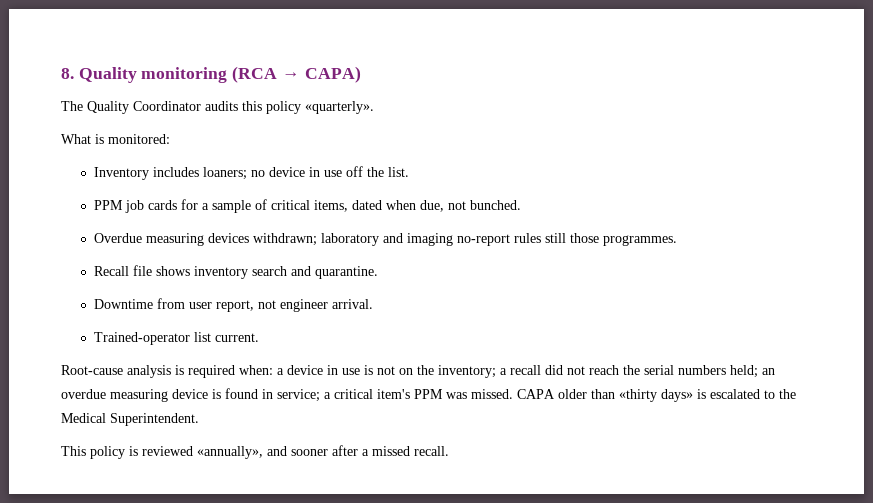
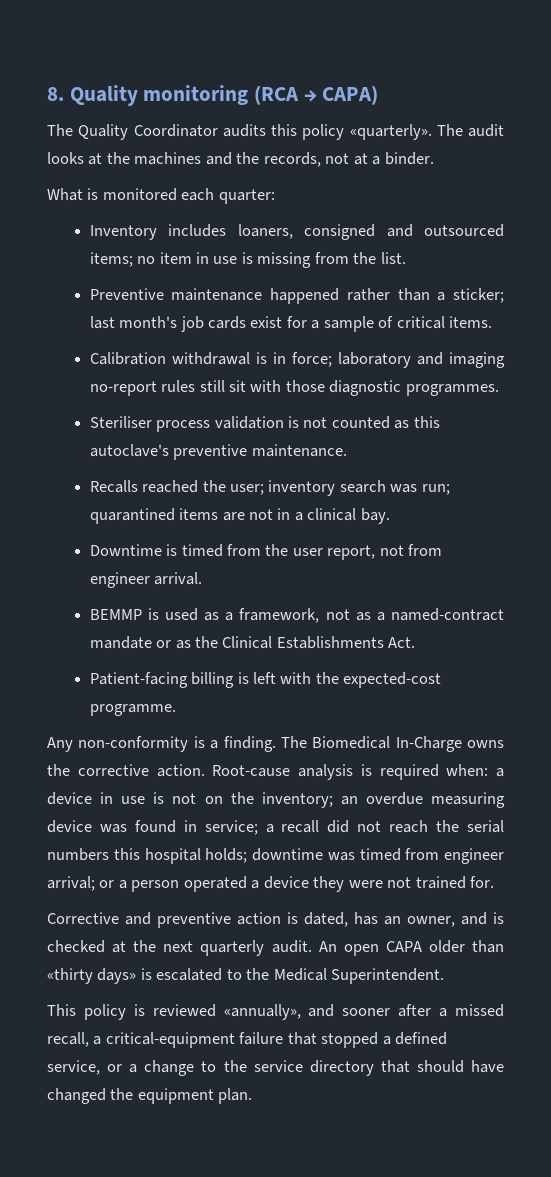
+ The audit looks at the machines and the records, not at a binder.
- What is monitored:
+ What is monitored each quarter:
- Inventory includes loaners; no device in use off the list.
- PPM job cards for a sample of critical items, dated when due, not bunched.
- Overdue measuring devices withdrawn; laboratory and imaging no-report rules still those programmes.
- Recall file shows inventory search and quarantine.
- Downtime from user report, not engineer arrival.
+ Inventory includes loaners, consigned and outsourced items; no item in use is missing from the list.
+ Preventive maintenance happened rather than a sticker; last month's job cards exist for a sample of critical items.
+ Calibration withdrawal is in force; laboratory and imaging no-report rules still sit with those diagnostic programmes.
+ Steriliser process validation is not counted as this autoclave's preventive maintenance.
+ Recalls reached the user; inventory search was run; quarantined items are not in a clinical bay.
+ Downtime is timed from the user report, not from engineer arrival.
- Trained-operator list current.
- Root-cause analysis is required when: a device in use is not on the inventory; a recall did not reach the serial numbers held; an overdue measuring device is found in service; a critical item's PPM was missed. CAPA older than «thirty days» is escalated to the Medical Superintendent.
+ BEMMP is used as a framework, not as a named-contract mandate or as the Clinical Establishments Act.
+ Patient-facing billing is left with the expected-cost programme.
+ Any non-conformity is a finding. The Biomedical In-Charge owns the corrective action. Root-cause analysis is required when: a device in use is not on the inventory; an overdue measuring device was found in service; a recall did not reach the serial numbers this hospital holds; downtime was timed from engineer arrival; or a person operated a device they were not trained for.
+ Corrective and preventive action is dated, has an owner, and is checked at the next quarterly audit. An open CAPA older than «thirty days» is escalated to the Medical Superintendent.
- This policy is reviewed «annually», and sooner after a missed recall.
+ This policy is reviewed «annually», and sooner after a missed recall, a critical-equipment failure that stopped a defined service, or a change to the service directory that should have changed the equipment plan.

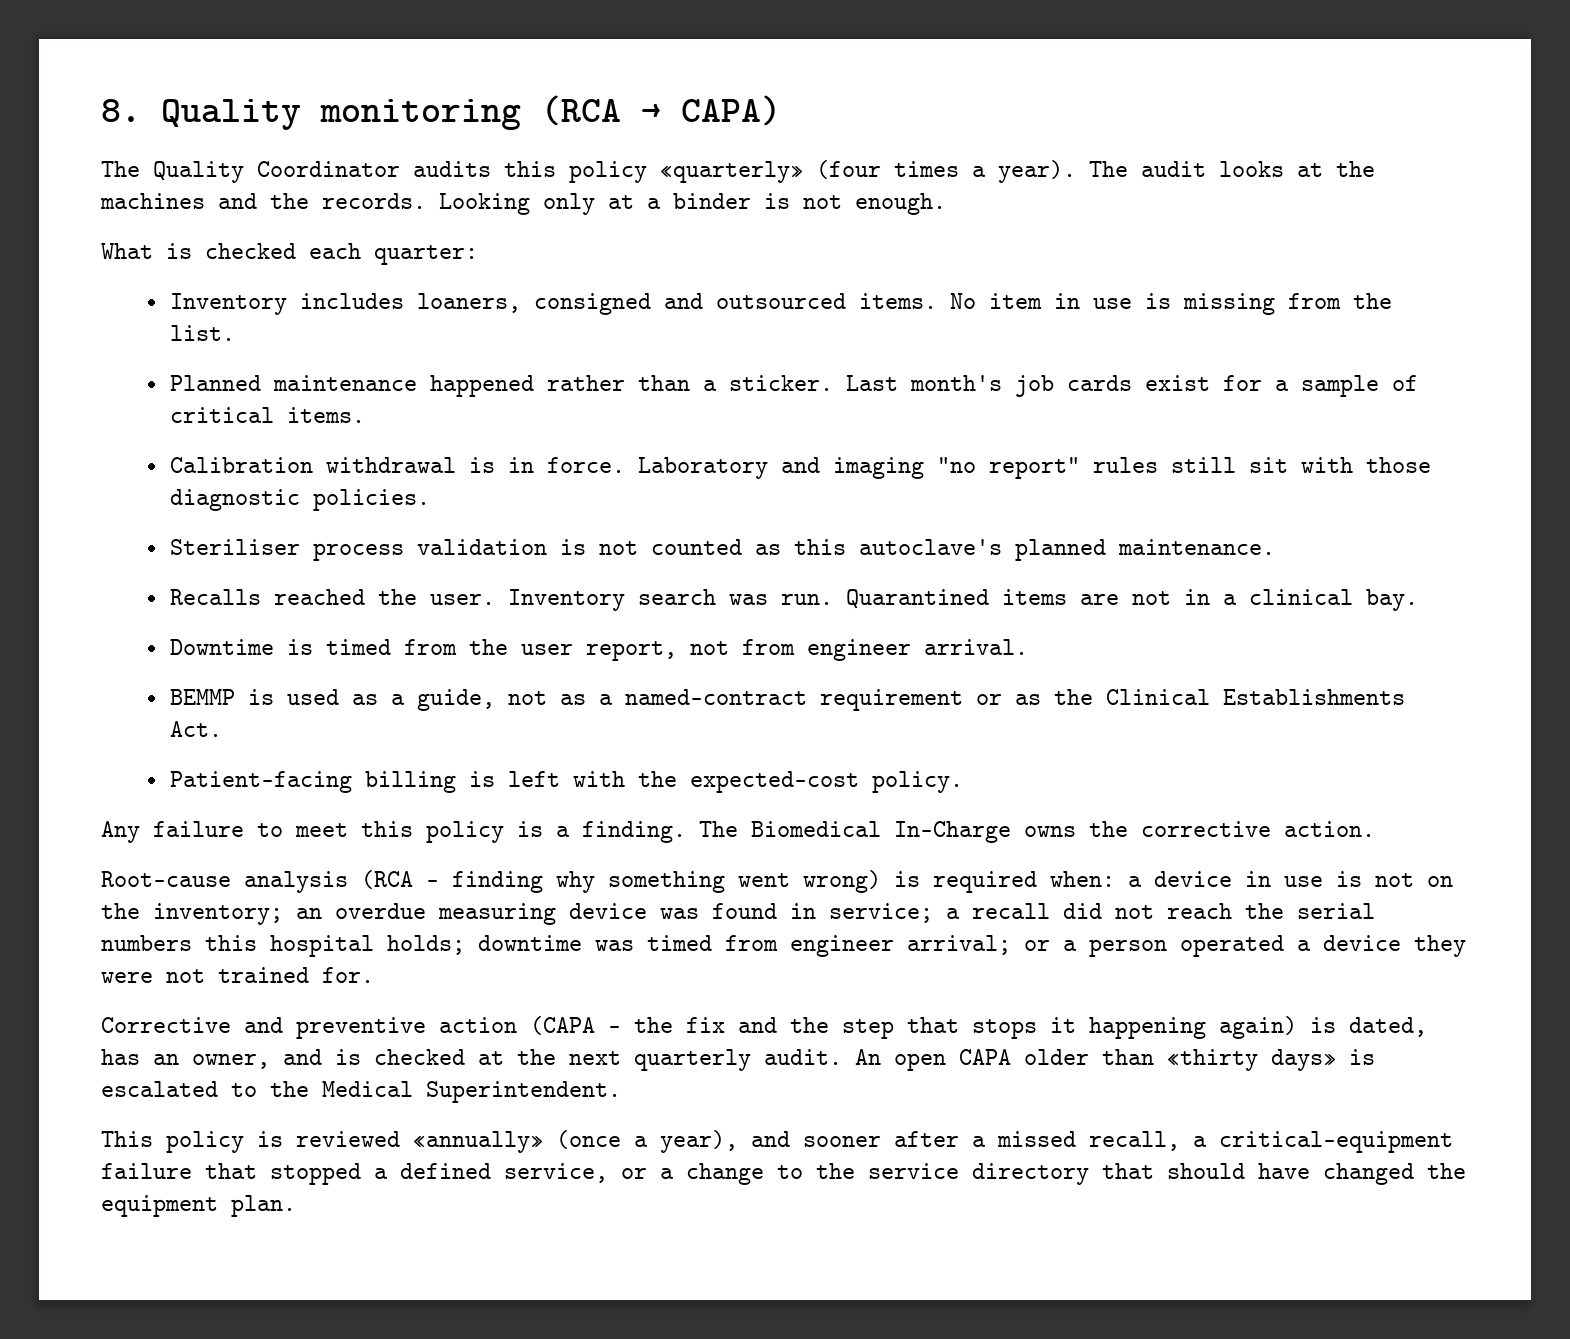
- The Quality Coordinator audits this policy «quarterly».
+ The Quality Coordinator audits this policy «quarterly» (four times a year).
- The audit looks at the machines and the records, not at a binder.
+ The audit looks at the machines and the records. Looking only at a binder is not enough.
- What is monitored each quarter:
+ What is checked each quarter:
- Inventory includes loaners, consigned and outsourced items; no item in use is missing from the list.
+ Inventory includes loaners, consigned and outsourced items. No item in use is missing from the list.
- Preventive maintenance happened rather than a sticker; last month's job cards exist for a sample of critical items.
+ Planned maintenance happened rather than a sticker. Last month's job cards exist for a sample of critical items.
- Calibration withdrawal is in force; laboratory and imaging no-report rules still sit with those diagnostic programmes.
+ Calibration withdrawal is in force. Laboratory and imaging "no report" rules still sit with those diagnostic policies.
- Steriliser process validation is not counted as this autoclave's preventive maintenance.
+ Steriliser process validation is not counted as this autoclave's planned maintenance.
- Recalls reached the user; inventory search was run; quarantined items are not in a clinical bay.
+ Recalls reached the user. Inventory search was run. Quarantined items are not in a clinical bay.
- BEMMP is used as a framework, not as a named-contract mandate or as the Clinical Establishments Act.
+ BEMMP is used as a guide, not as a named-contract requirement or as the Clinical Establishments Act.
- Patient-facing billing is left with the expected-cost programme.
+ Patient-facing billing is left with the expected-cost policy.
- Any non-conformity is a finding.
+ Any failure to meet this policy is a finding.
- The Biomedical In-Charge owns the corrective action. Root-cause analysis is required when: a device in use is not on the inventory; an overdue measuring device was found in service; a recall did not reach the serial numbers this hospital holds; downtime was timed from engineer arrival; or a person operated a device they were not trained for.
+ The Biomedical In-Charge owns the corrective action.
+ Root-cause analysis (RCA — finding why something went wrong) is required when: a device in use is not on the inventory; an overdue measuring device was found in service; a recall did not reach the serial numbers this hospital holds; downtime was timed from engineer arrival; or a person operated a device they were not trained for.
- Corrective and preventive action is dated, has an owner, and is checked at the next quarterly audit.
+ Corrective and preventive action (CAPA — the fix and the step that stops it happening again) is dated, has an owner, and is checked at the next quarterly audit.
- This policy is reviewed «annually», and sooner after a missed recall, a critical-equipment failure that stopped a defined service, or a change to the service directory that should have changed the equipment plan.
+ This policy is reviewed «annually» (once a year), and sooner after a missed recall, a critical-equipment failure that stopped a defined service, or a change to the service directory that should have changed the equipment plan.

